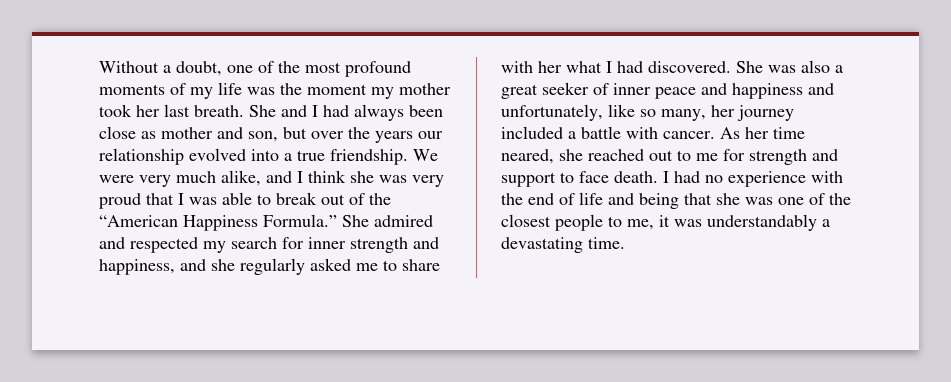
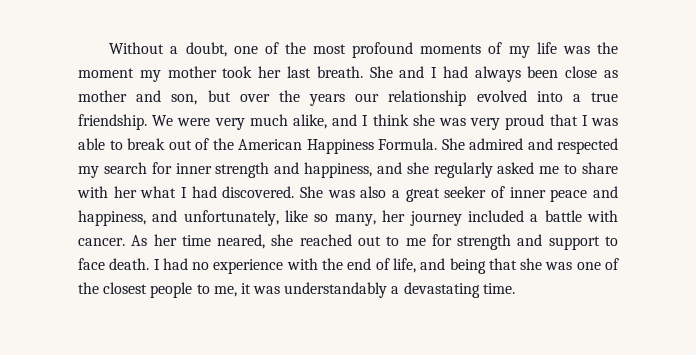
- We were very much alike, and I think she was very proud that I was able to break out of the “American Happiness Formula.”
+ We were very much alike, and I think she was very proud that I was able to break out of the American Happiness Formula.
- She was also a great seeker of inner peace and happiness and unfortunately, like so many, her journey included a battle with cancer.
+ She was also a great seeker of inner peace and happiness, and unfortunately, like so many, her journey included a battle with cancer.
- I had no experience with the end of life and being that she was one of the closest people to me, it was understandably a devastating time.
+ I had no experience with the end of life, and being that she was one of the closest people to me, it was understandably a devastating time.

